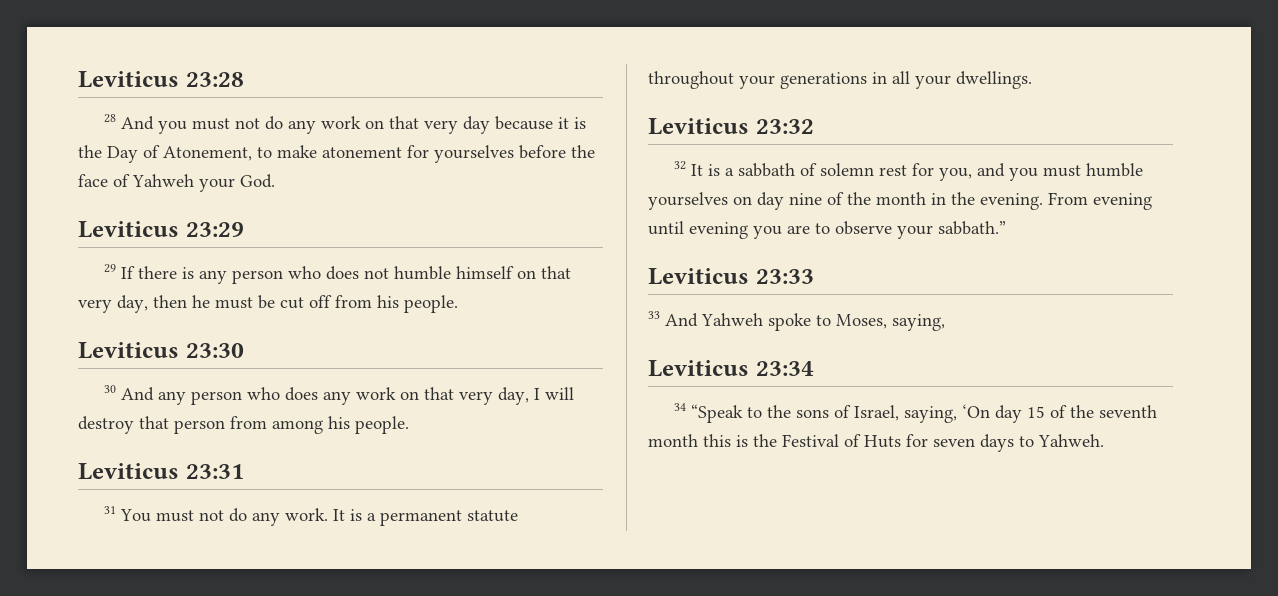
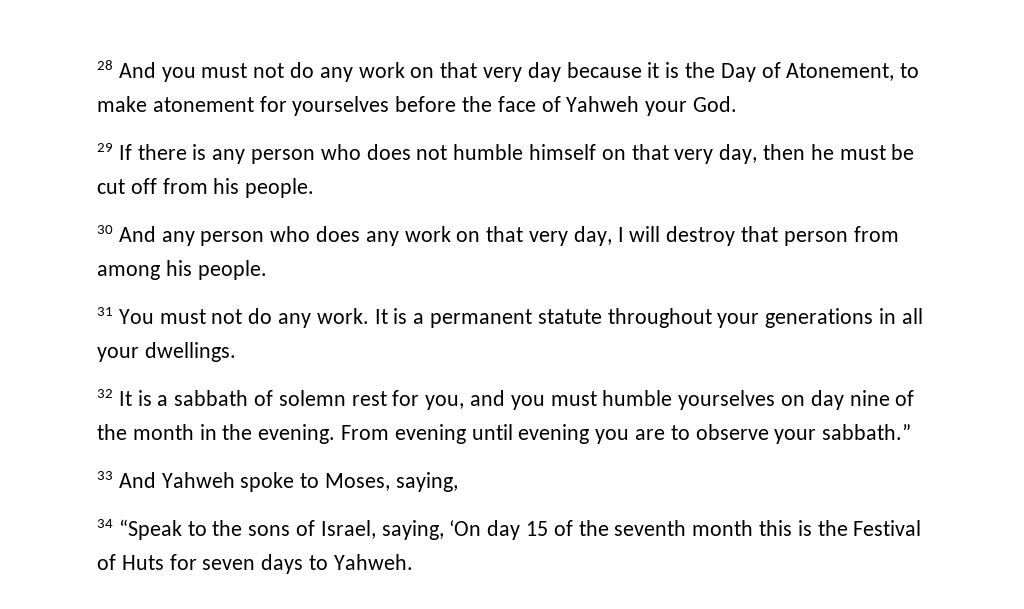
- Leviticus 23:28
- Leviticus 23:29
- Leviticus 23:30
- Leviticus 23:31
- Leviticus 23:32
- Leviticus 23:33
- Leviticus 23:34

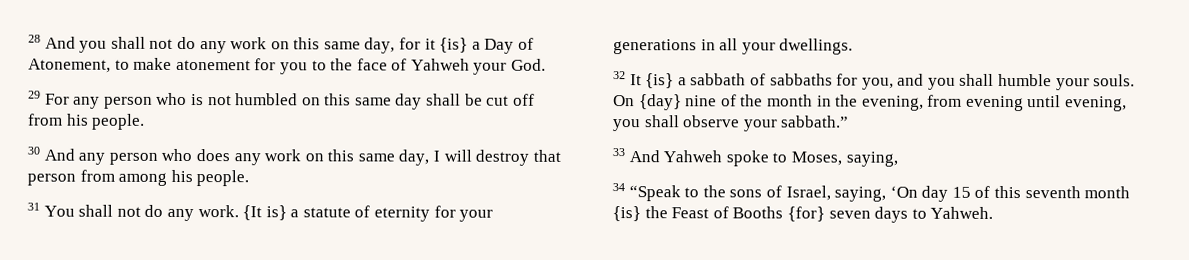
- 28 And you must not do any work on that very day because it is the Day of Atonement, to make atonement for yourselves before the face of Yahweh your God.
+ 28 And you shall not do any work on this same day, for it {is} a Day of Atonement, to make atonement for you to the face of Yahweh your God.
- 29 If there is any person who does not humble himself on that very day, then he must be cut off from his people.
+ 29 For any person who is not humbled on this same day shall be cut off from his people.
- 30 And any person who does any work on that very day, I will destroy that person from among his people.
+ 30 And any person who does any work on this same day, I will destroy that person from among his people.
- 31 You must not do any work.
+ 31 You shall not do any work.
- It is a permanent statute throughout your generations in all your dwellings.
+ {It is} a statute of eternity for your generations in all your dwellings.
- 32 It is a sabbath of solemn rest for you, and you must humble yourselves on day nine of the month in the evening. From evening until evening you are to observe your sabbath.”
+ 32 It {is} a sabbath of sabbaths for you, and you shall humble your souls. On {day} nine of the month in the evening, from evening until evening, you shall observe your sabbath.”
- 34 “Speak to the sons of Israel, saying, ‘On day 15 of the seventh month this is the Festival of Huts for seven days to Yahweh.
+ 34 “Speak to the sons of Israel, saying, ‘On day 15 of this seventh month {is} the Feast of Booths {for} seven days to Yahweh.

